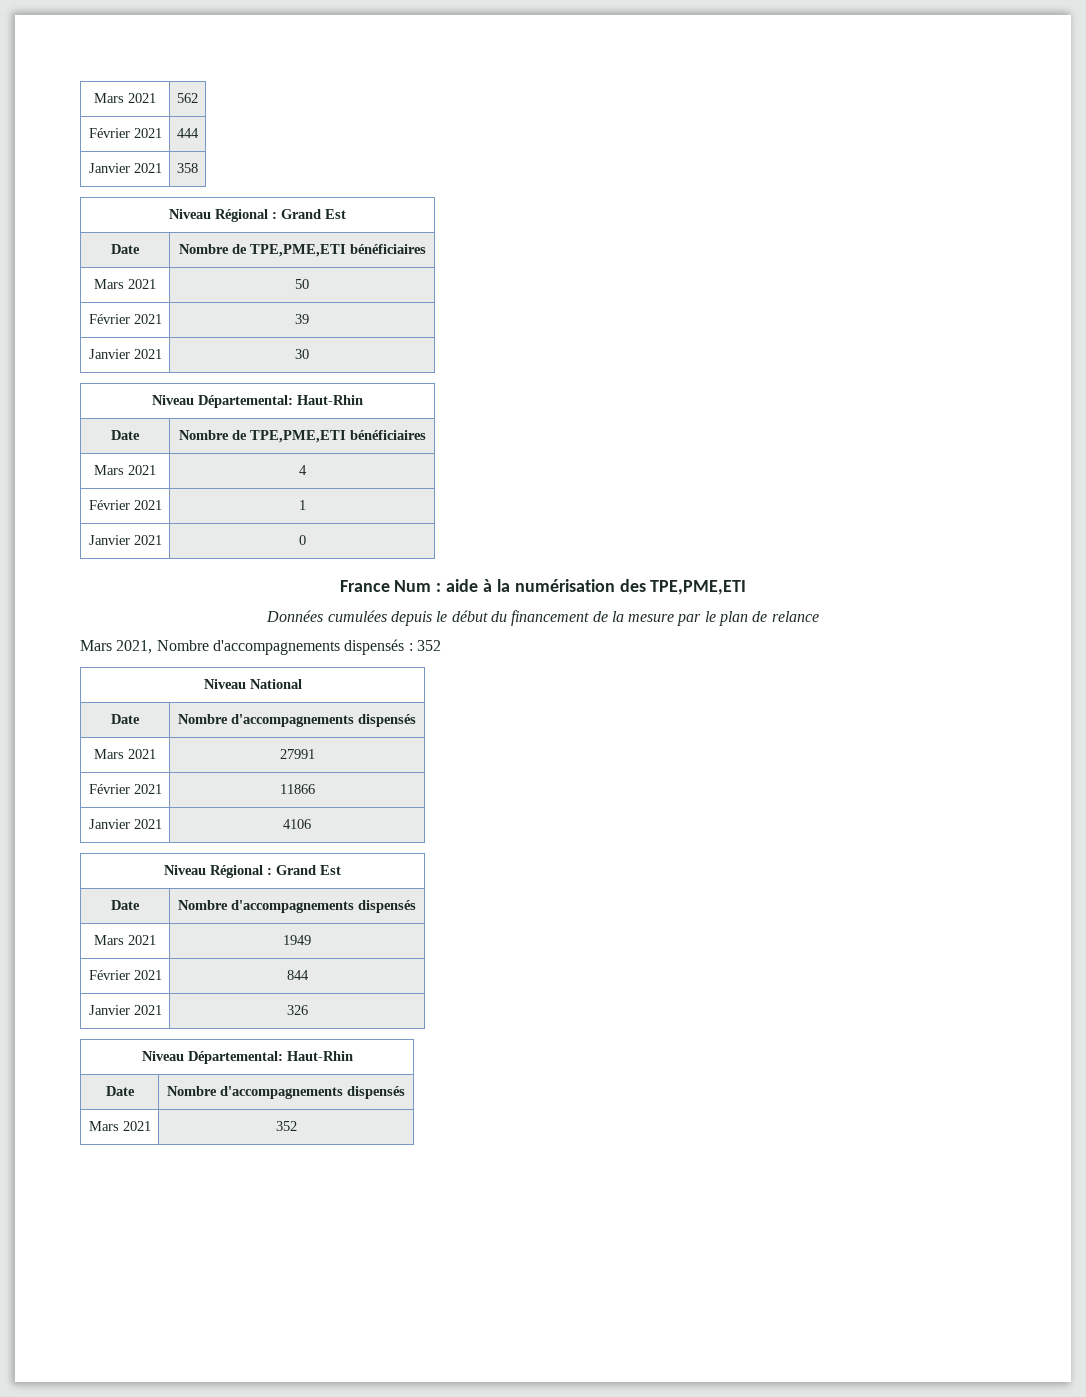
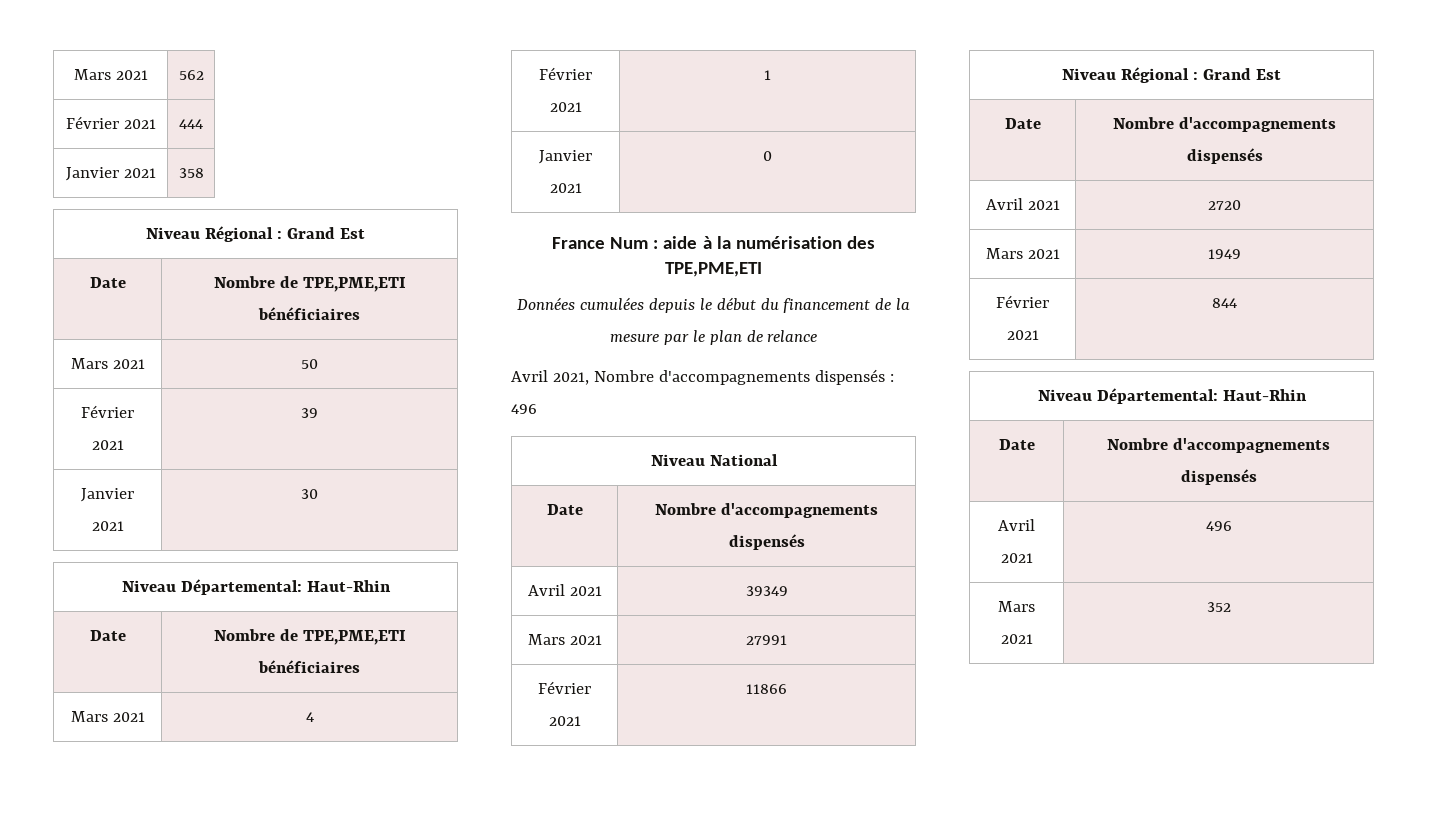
- Mars 2021, Nombre d'accompagnements dispensés : 352
+ Avril 2021, Nombre d'accompagnements dispensés : 496
+ Avril 2021 | 39349
- Janvier 2021 | 4106
+ Avril 2021 | 2720
- Janvier 2021 | 326
+ Avril 2021 | 496

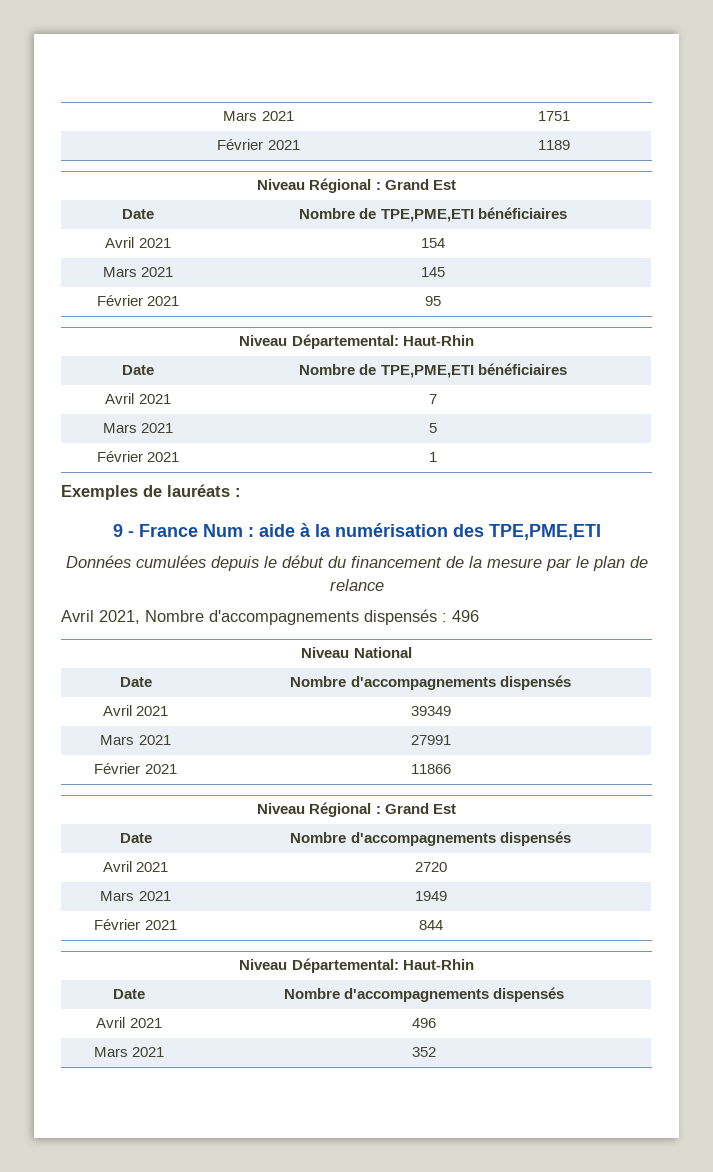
- Mars 2021 | 562
- Février 2021 | 444
- Janvier 2021 | 358
+ Mars 2021 | 1751
+ Février 2021 | 1189
- Mars 2021 | 50
- Février 2021 | 39
- Janvier 2021 | 30
+ Avril 2021 | 154
+ Mars 2021 | 145
+ Février 2021 | 95
- Mars 2021 | 4
+ Avril 2021 | 7
+ Mars 2021 | 5
- Janvier 2021 | 0
- France Num : aide à la numérisation des TPE,PME,ETI
+ Exemples de lauréats :
+ 9 - France Num : aide à la numérisation des TPE,PME,ETI

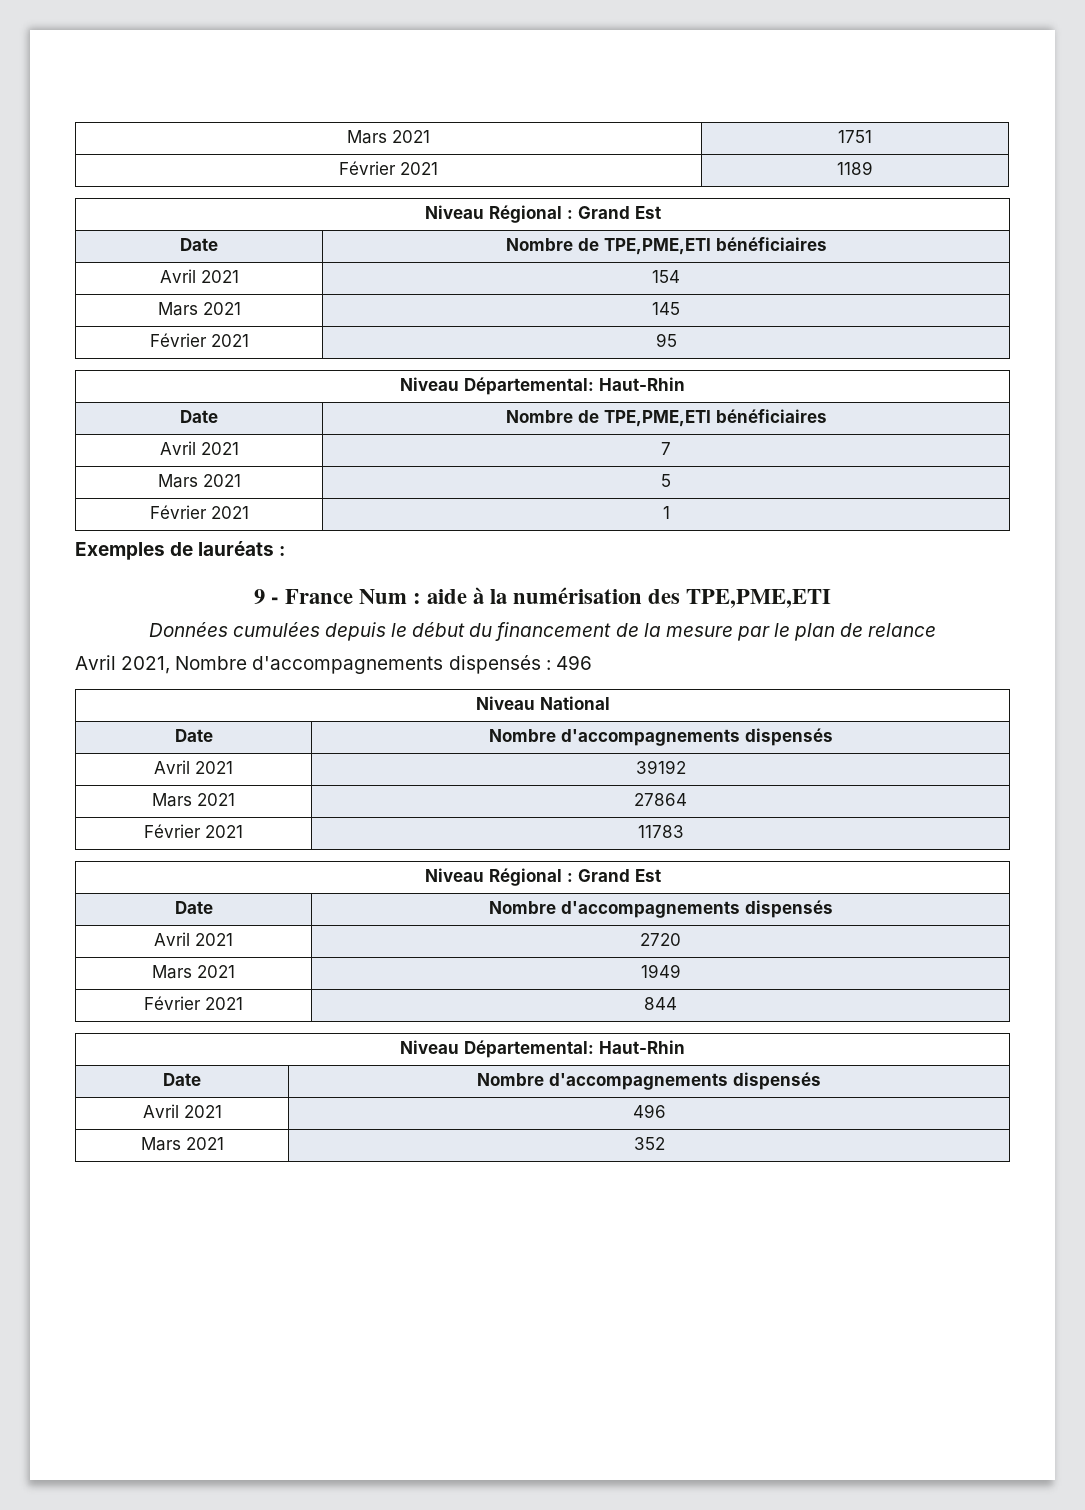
- Avril 2021 | 39349
- Mars 2021 | 27991
- Février 2021 | 11866
+ Avril 2021 | 39192
+ Mars 2021 | 27864
+ Février 2021 | 11783

